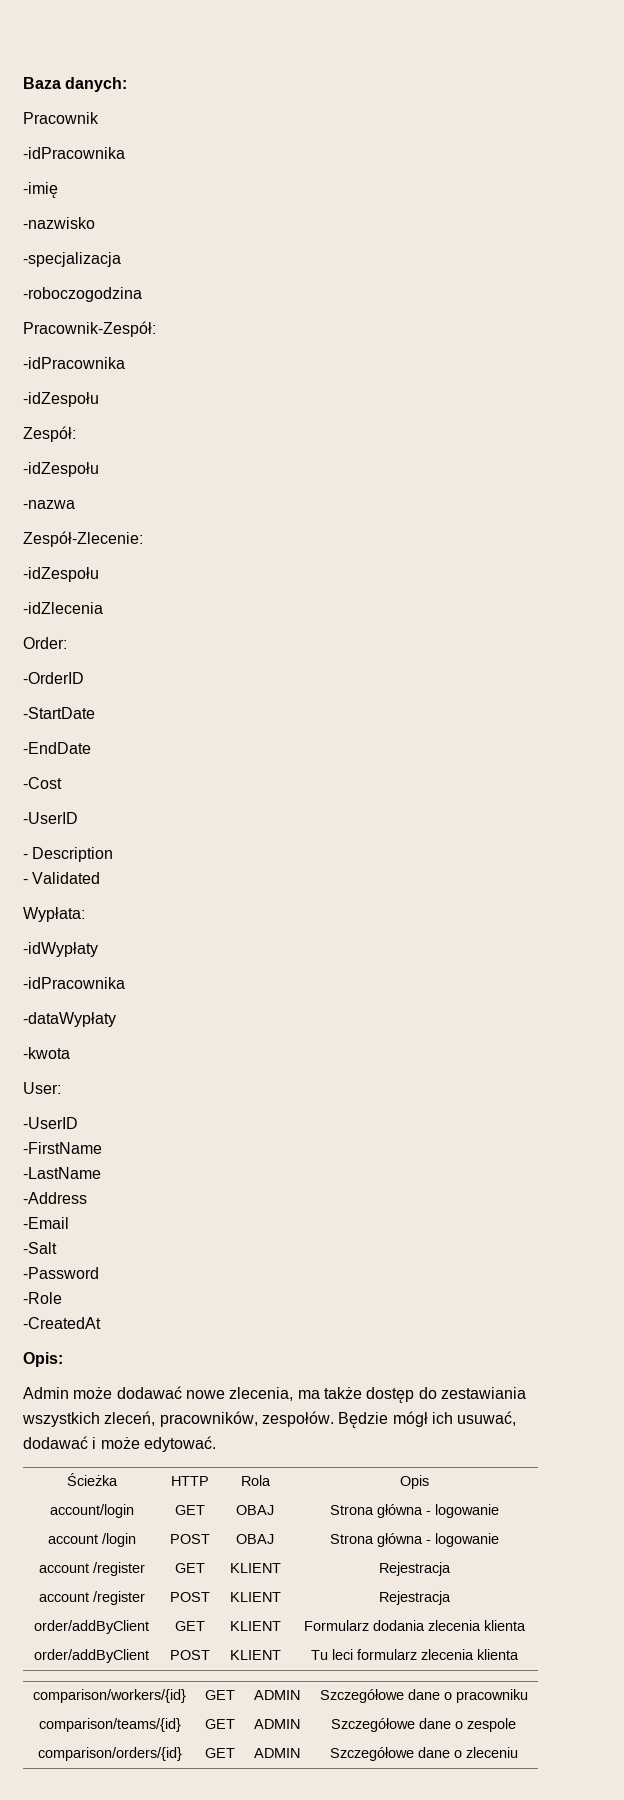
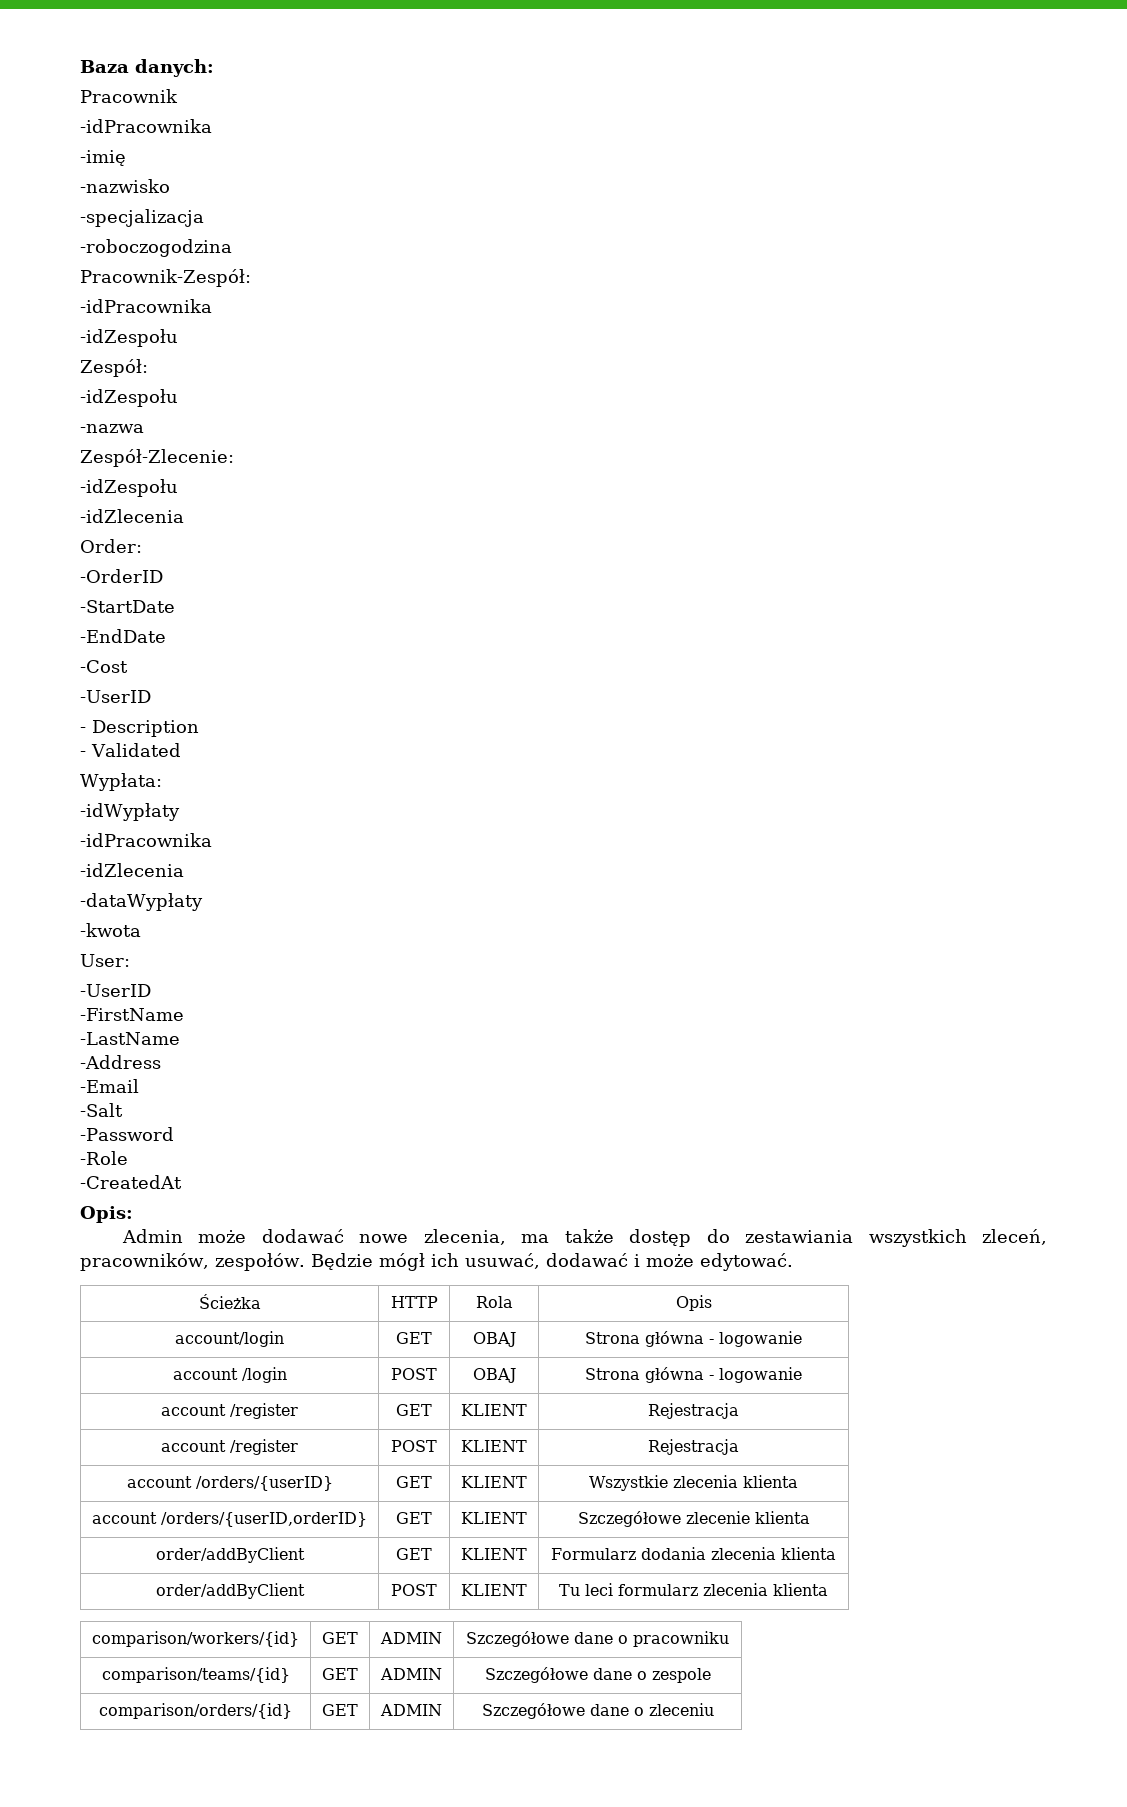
  -idWypłaty
  -idPracownika
+ -idZlecenia
+ account /orders/{userID} | GET | KLIENT | Wszystkie zlecenia klienta
+ account /orders/{userID,orderID} | GET | KLIENT | Szczegółowe zlecenie klienta

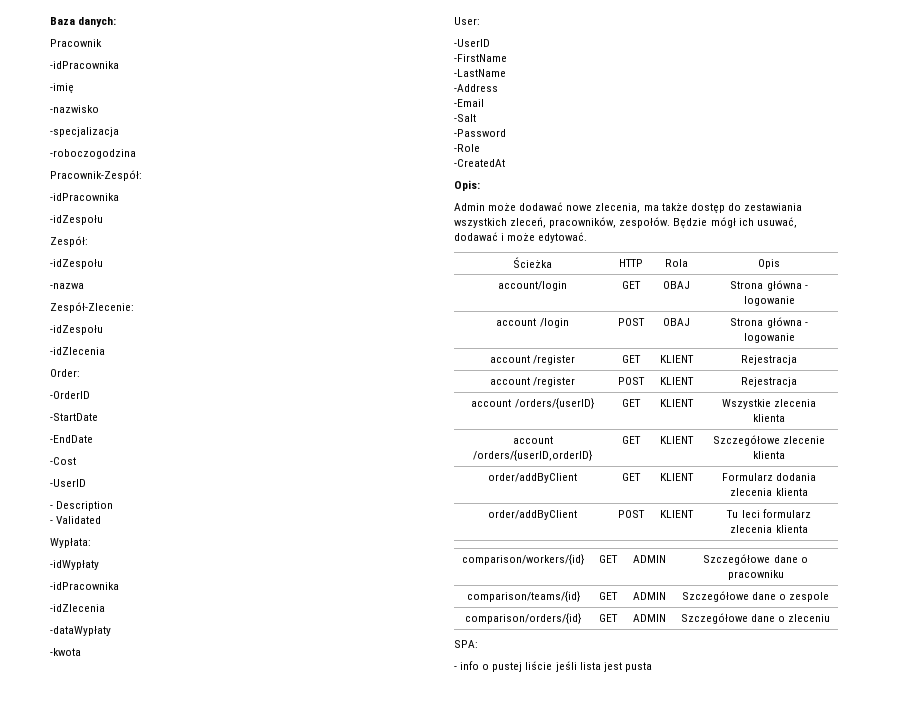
+ SPA:
+ - info o pustej liście jeśli lista jest pusta

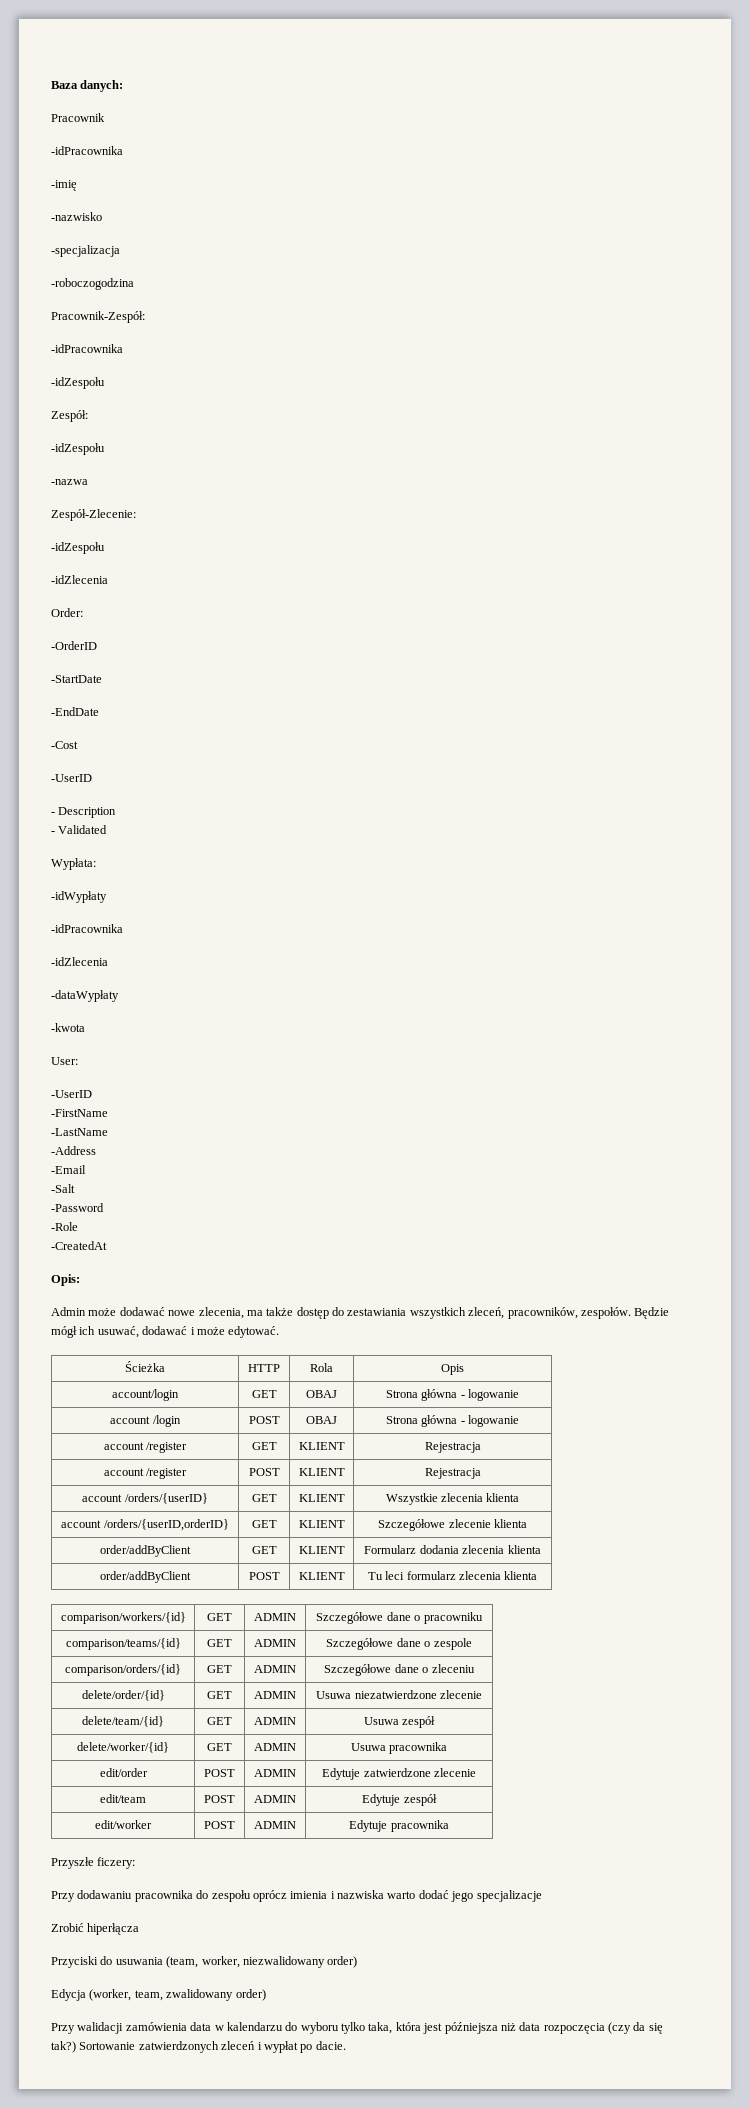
- SPA:
- - info o pustej liście jeśli lista jest pusta
+ delete/order/{id} | GET | ADMIN | Usuwa niezatwierdzone zlecenie
+ delete/team/{id} | GET | ADMIN | Usuwa zespół
+ delete/worker/{id} | GET | ADMIN | Usuwa pracownika
+ edit/order | POST | ADMIN | Edytuje zatwierdzone zlecenie
+ edit/team | POST | ADMIN | Edytuje zespół
+ edit/worker | POST | ADMIN | Edytuje pracownika
+ Przyszłe ficzery:
+ Przy dodawaniu pracownika do zespołu oprócz imienia i nazwiska warto dodać jego specjalizacje
+ Zrobić hiperłącza
+ Przyciski do usuwania (team, worker, niezwalidowany order)
+ Edycja (worker, team, zwalidowany order)
+ Przy walidacji zamówienia data w kalendarzu do wyboru tylko taka, która jest późniejsza niż data rozpoczęcia (czy da się tak?) Sortowanie zatwierdzonych zleceń i wypłat po dacie.

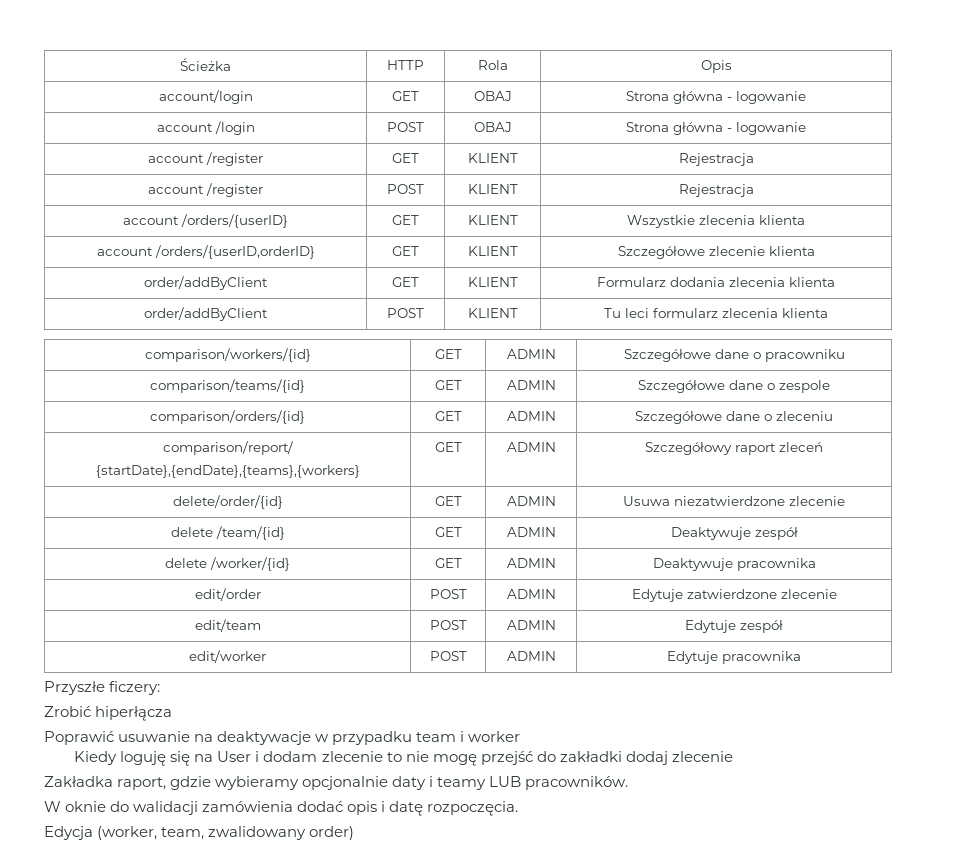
- Baza danych:
- Pracownik
- -idPracownika
- -imię
- -nazwisko
- -specjalizacja
- -roboczogodzina
- Pracownik-Zespół:
- -idPracownika
- -idZespołu
- Zespół:
- -idZespołu
- -nazwa
- Zespół-Zlecenie:
- -idZespołu
- -idZlecenia
- Order:
- -OrderID
- -StartDate
- -EndDate
- -Cost
- -UserID
- - Description
- - Validated
- Wypłata:
- -idWypłaty
- -idPracownika
- -idZlecenia
- -dataWypłaty
- -kwota
- User:
- -UserID
- -FirstName
- -LastName
- -Address
- -Email
- -Salt
- -Password
- -Role
- -CreatedAt
- Opis:
- Admin może dodawać nowe zlecenia, ma także dostęp do zestawiania wszystkich zleceń, pracowników, zespołów. Będzie mógł ich usuwać, dodawać i może edytować.
+ comparison/report/
+ {startDate},{endDate},{teams},{workers} | GET | ADMIN | Szczegółowy raport zleceń
- delete/team/{id} | GET | ADMIN | Usuwa zespół
- delete/worker/{id} | GET | ADMIN | Usuwa pracownika
+ delete /team/{id} | GET | ADMIN | Deaktywuje zespół
+ delete /worker/{id} | GET | ADMIN | Deaktywuje pracownika
- Przy dodawaniu pracownika do zespołu oprócz imienia i nazwiska warto dodać jego specjalizacje
  Zrobić hiperłącza
- Przyciski do usuwania (team, worker, niezwalidowany order)
+ Poprawić usuwanie na deaktywacje w przypadku team i worker
+ Kiedy loguję się na User i dodam zlecenie to nie mogę przejść do zakładki dodaj zlecenie
+ Zakładka raport, gdzie wybieramy opcjonalnie daty i teamy LUB pracowników.
+ W oknie do walidacji zamówienia dodać opis i datę rozpoczęcia.
- Przy walidacji zamówienia data w kalendarzu do wyboru tylko taka, która jest późniejsza niż data rozpoczęcia (czy da się tak?) Sortowanie zatwierdzonych zleceń i wypłat po dacie.

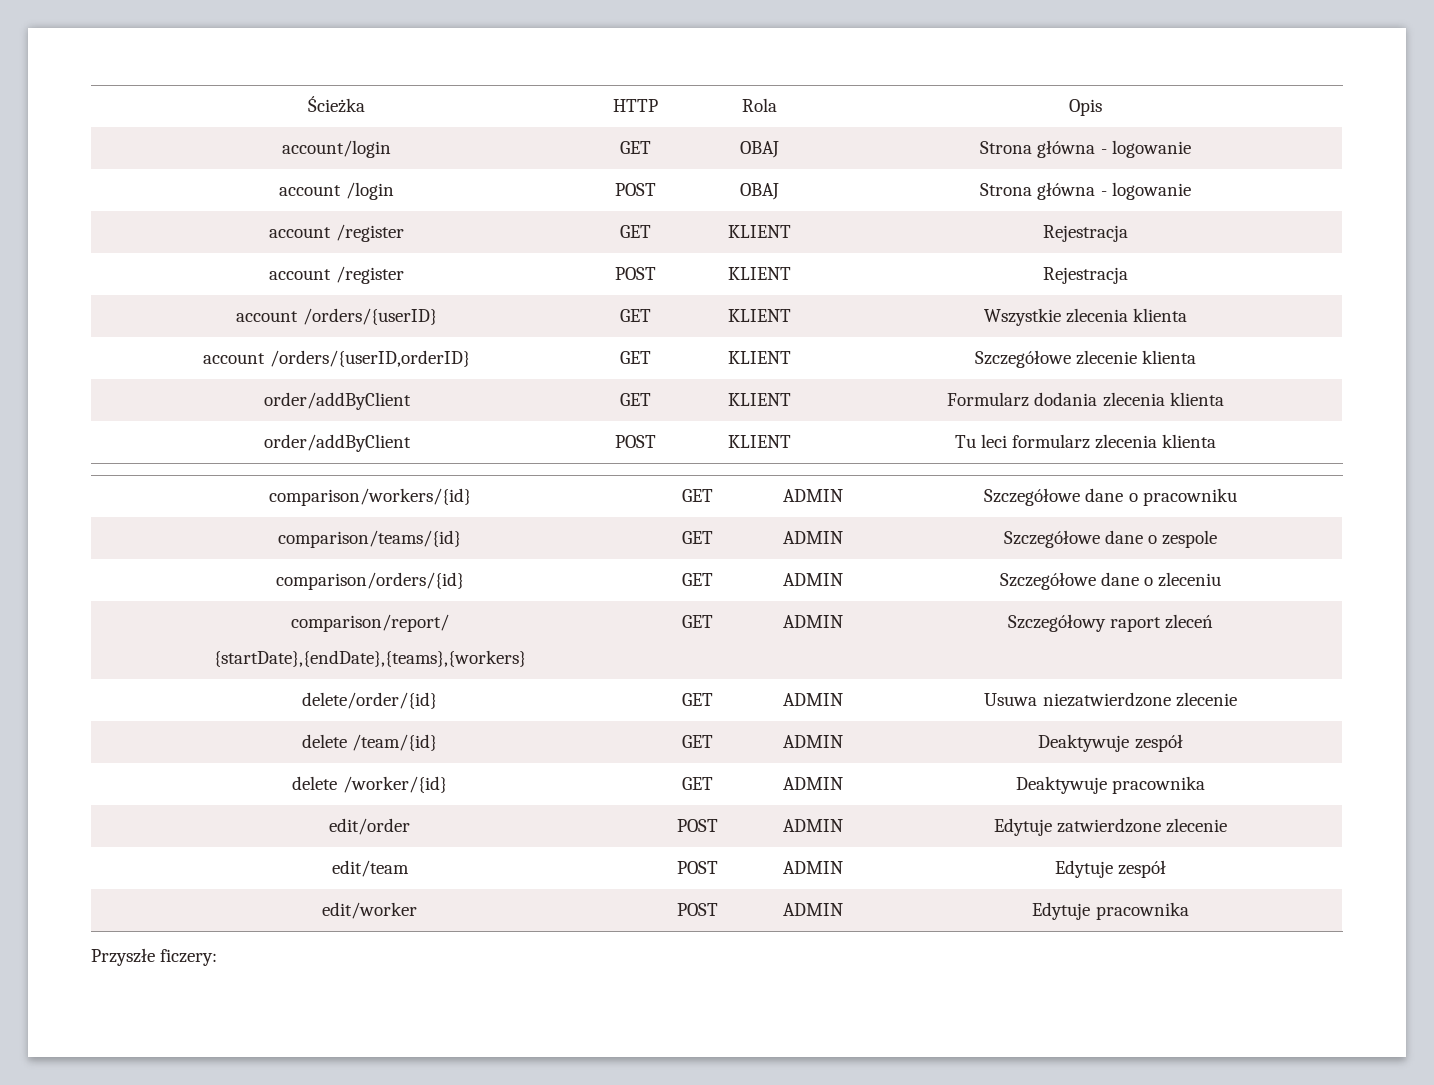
- Zrobić hiperłącza
- Poprawić usuwanie na deaktywacje w przypadku team i worker
- Kiedy loguję się na User i dodam zlecenie to nie mogę przejść do zakładki dodaj zlecenie
- Zakładka raport, gdzie wybieramy opcjonalnie daty i teamy LUB pracowników.
- W oknie do walidacji zamówienia dodać opis i datę rozpoczęcia.
- Edycja (worker, team, zwalidowany order)

